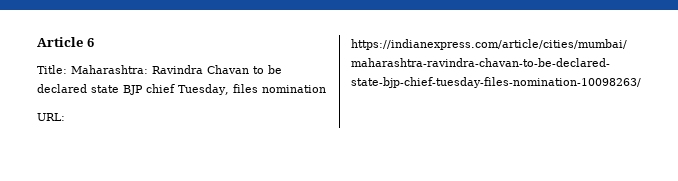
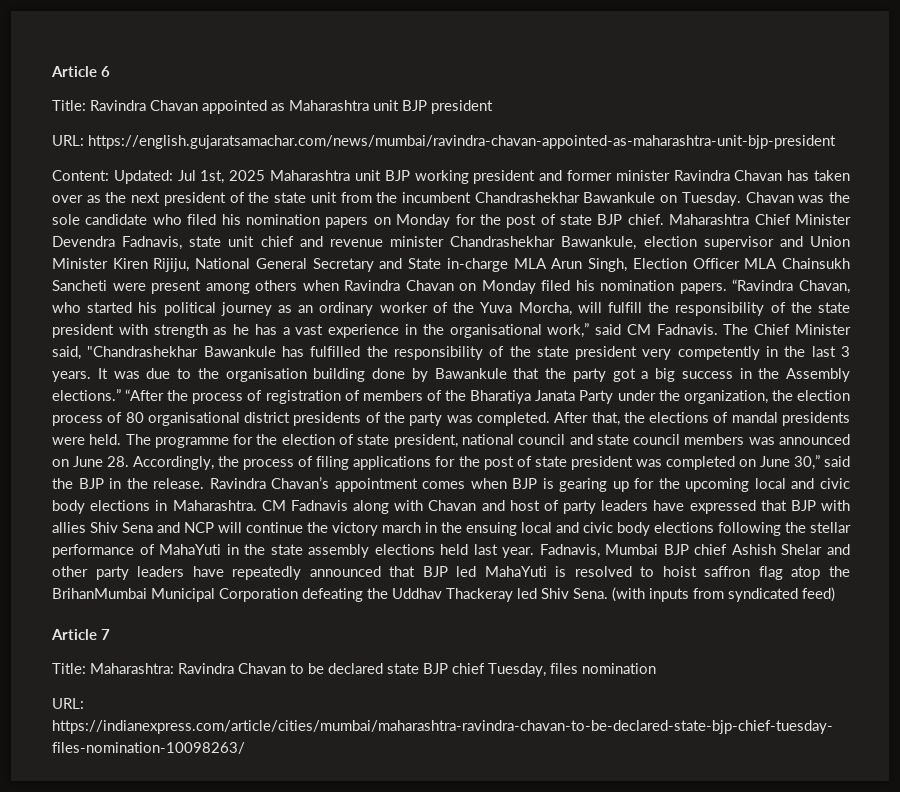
+ Title: Ravindra Chavan appointed as Maharashtra unit BJP president
+ URL: https://english.gujaratsamachar.com/news/mumbai/ravindra-chavan-appointed-as-maharashtra-unit-bjp-president
+ Content: Updated: Jul 1st, 2025 Maharashtra unit BJP working president and former minister Ravindra Chavan has taken over as the next president of the state unit from the incumbent Chandrashekhar Bawankule on Tuesday. Chavan was the sole candidate who filed his nomination papers on Monday for the post of state BJP chief. Maharashtra Chief Minister Devendra Fadnavis, state unit chief and revenue minister Chandrashekhar Bawankule, election supervisor and Union Minister Kiren Rijiju, National General Secretary and State in-charge MLA Arun Singh, Election Officer MLA Chainsukh Sancheti were present among others when Ravindra Chavan on Monday filed his nomination papers. “Ravindra Chavan, who started his political journey as an ordinary worker of the Yuva Morcha, will fulfill the responsibility of the state president with strength as he has a vast experience in the organisational work,” said CM Fadnavis. The Chief Minister said, "Chandrashekhar Bawankule has fulfilled the responsibility of the state president very competently in the last 3 years. It was due to the organisation building done by Bawankule that the party got a big success in the Assembly elections.” “After the process of registration of members of the Bharatiya Janata Party under the organization, the election process of 80 organisational district presidents of the party was completed. After that, the elections of mandal presidents were held. The programme for the election of state president, national council and state council members was announced on June 28. Accordingly, the process of filing applications for the post of state president was completed on June 30,” said the BJP in the release. Ravindra Chavan’s appointment comes when BJP is gearing up for the upcoming local and civic body elections in Maharashtra. CM Fadnavis along with Chavan and host of party leaders have expressed that BJP with allies Shiv Sena and NCP will continue the victory march in the ensuing local and civic body elections following the stellar performance of MahaYuti in the state assembly elections held last year. Fadnavis, Mumbai BJP chief Ashish Shelar and other party leaders have repeatedly announced that BJP led MahaYuti is resolved to hoist saffron flag atop the BrihanMumbai Municipal Corporation defeating the Uddhav Thackeray led Shiv Sena. (with inputs from syndicated feed)
+ Article 7

